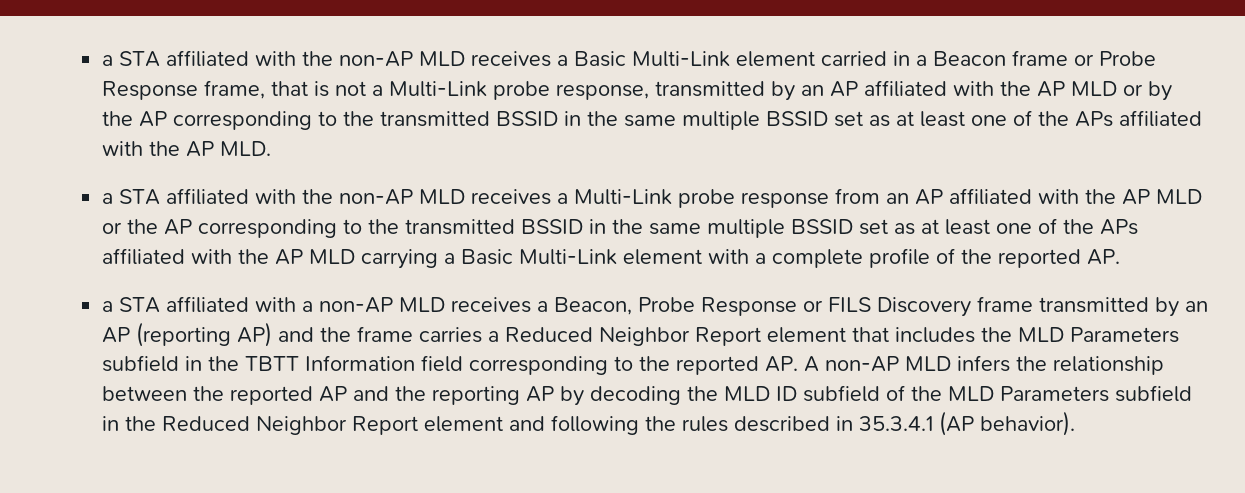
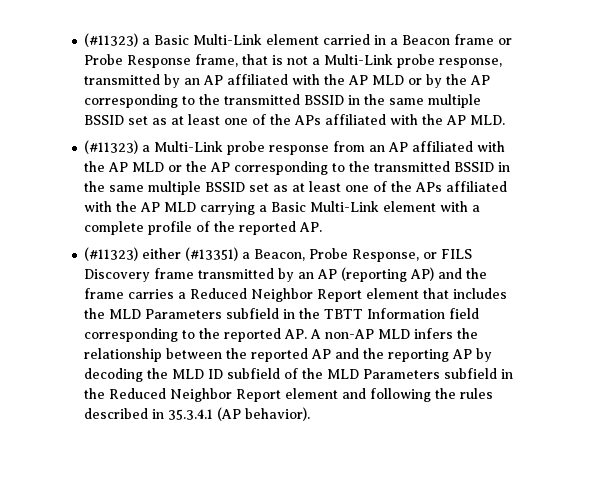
- a STA affiliated with the non-AP MLD receives a Basic Multi-Link element carried in a Beacon frame or Probe Response frame, that is not a Multi-Link probe response, transmitted by an AP affiliated with the AP MLD or by the AP corresponding to the transmitted BSSID in the same multiple BSSID set as at least one of the APs affiliated with the AP MLD.
+ (#11323) a Basic Multi-Link element carried in a Beacon frame or Probe Response frame, that is not a Multi-Link probe response, transmitted by an AP affiliated with the AP MLD or by the AP corresponding to the transmitted BSSID in the same multiple BSSID set as at least one of the APs affiliated with the AP MLD.
- a STA affiliated with the non-AP MLD receives a Multi-Link probe response from an AP affiliated with the AP MLD or the AP corresponding to the transmitted BSSID in the same multiple BSSID set as at least one of the APs affiliated with the AP MLD carrying a Basic Multi-Link element with a complete profile of the reported AP.
+ (#11323) a Multi-Link probe response from an AP affiliated with the AP MLD or the AP corresponding to the transmitted BSSID in the same multiple BSSID set as at least one of the APs affiliated with the AP MLD carrying a Basic Multi-Link element with a complete profile of the reported AP.
- a STA affiliated with a non-AP MLD receives a Beacon, Probe Response or FILS Discovery frame transmitted by an AP (reporting AP) and the frame carries a Reduced Neighbor Report element that includes the MLD Parameters subfield in the TBTT Information field corresponding to the reported AP. A non-AP MLD infers the relationship between the reported AP and the reporting AP by decoding the MLD ID subfield of the MLD Parameters subfield in the Reduced Neighbor Report element and following the rules described in 35.3.4.1 (AP behavior).
+ (#11323) either (#13351) a Beacon, Probe Response, or FILS Discovery frame transmitted by an AP (reporting AP) and the frame carries a Reduced Neighbor Report element that includes the MLD Parameters subfield in the TBTT Information field corresponding to the reported AP. A non-AP MLD infers the relationship between the reported AP and the reporting AP by decoding the MLD ID subfield of the MLD Parameters subfield in the Reduced Neighbor Report element and following the rules described in 35.3.4.1 (AP behavior).

